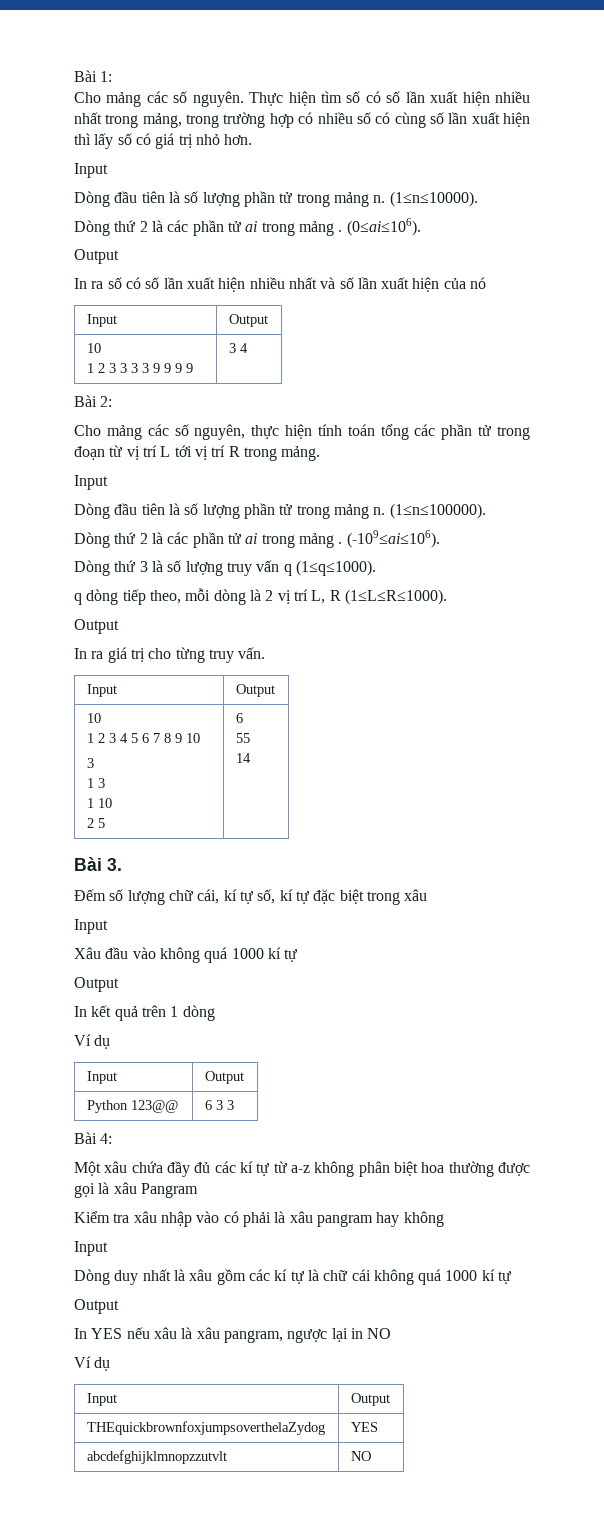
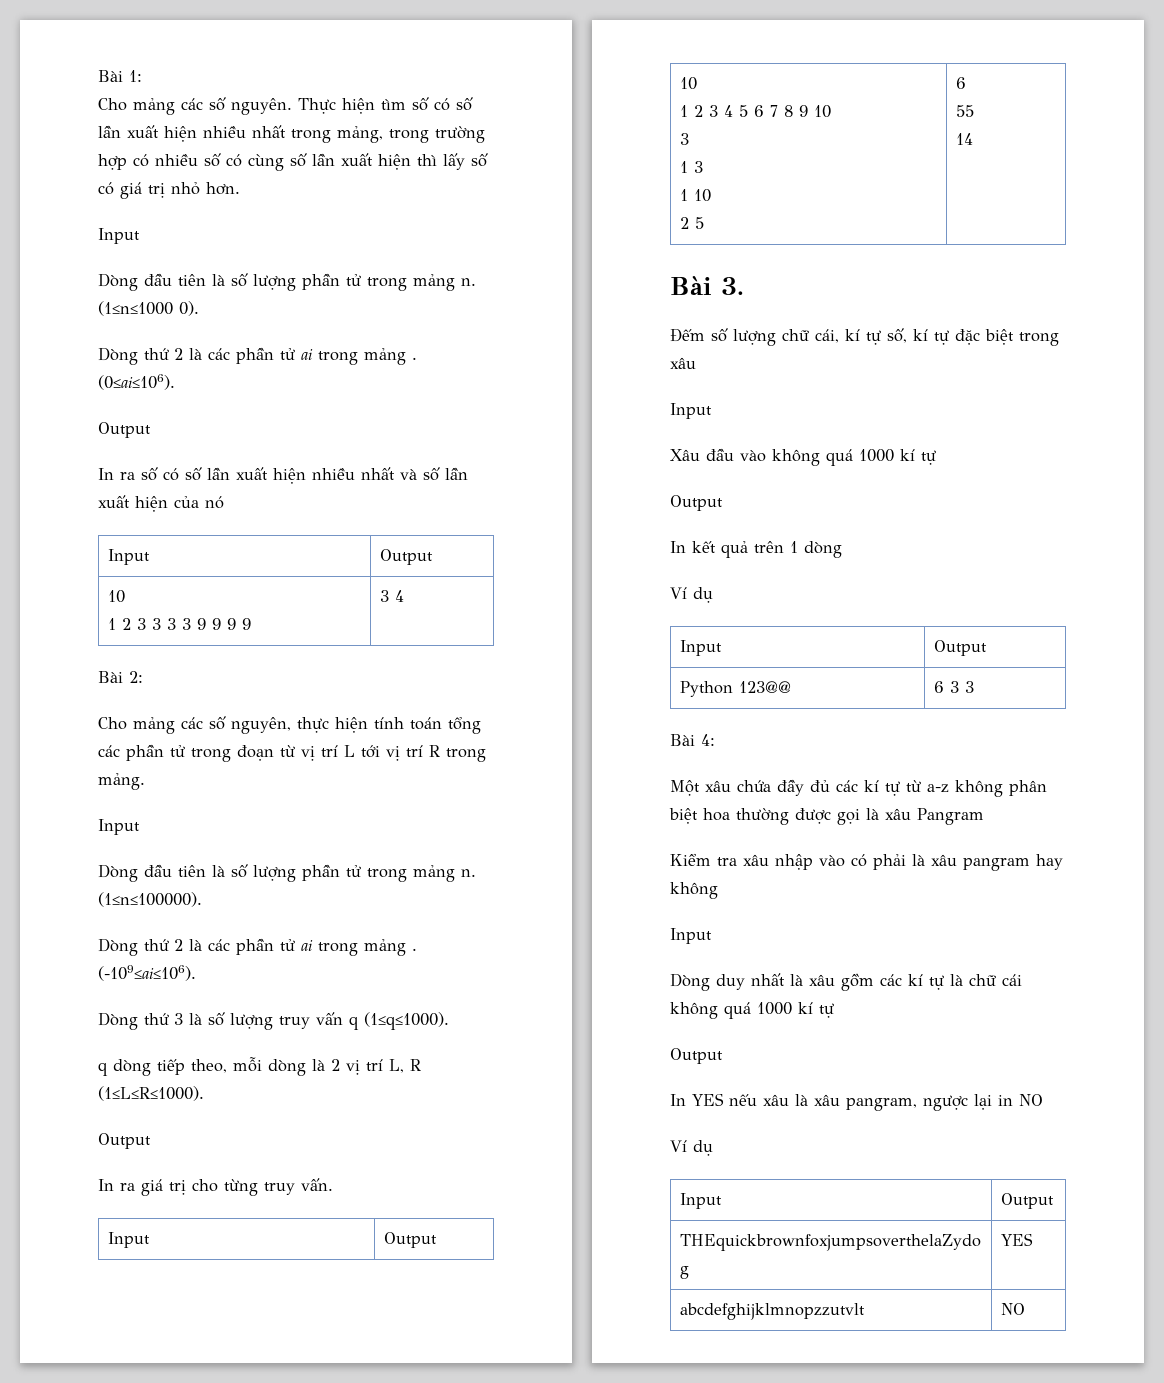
- (1≤n≤10000).
+ (1≤n≤1000 0).

